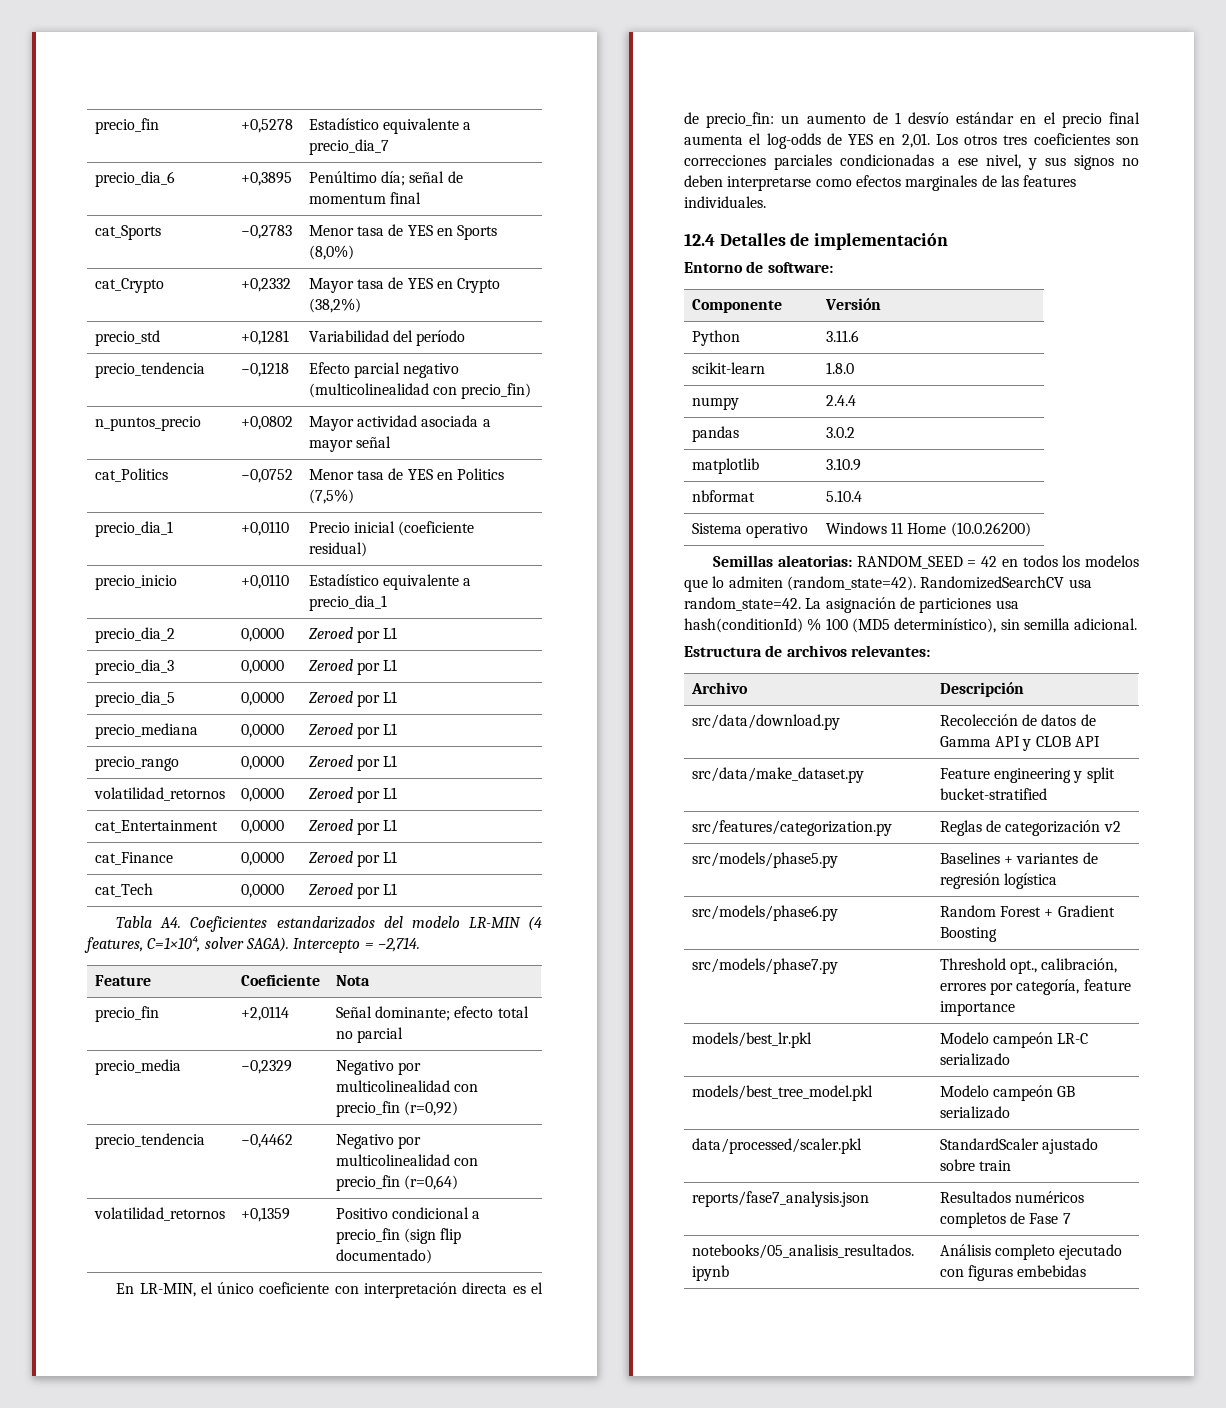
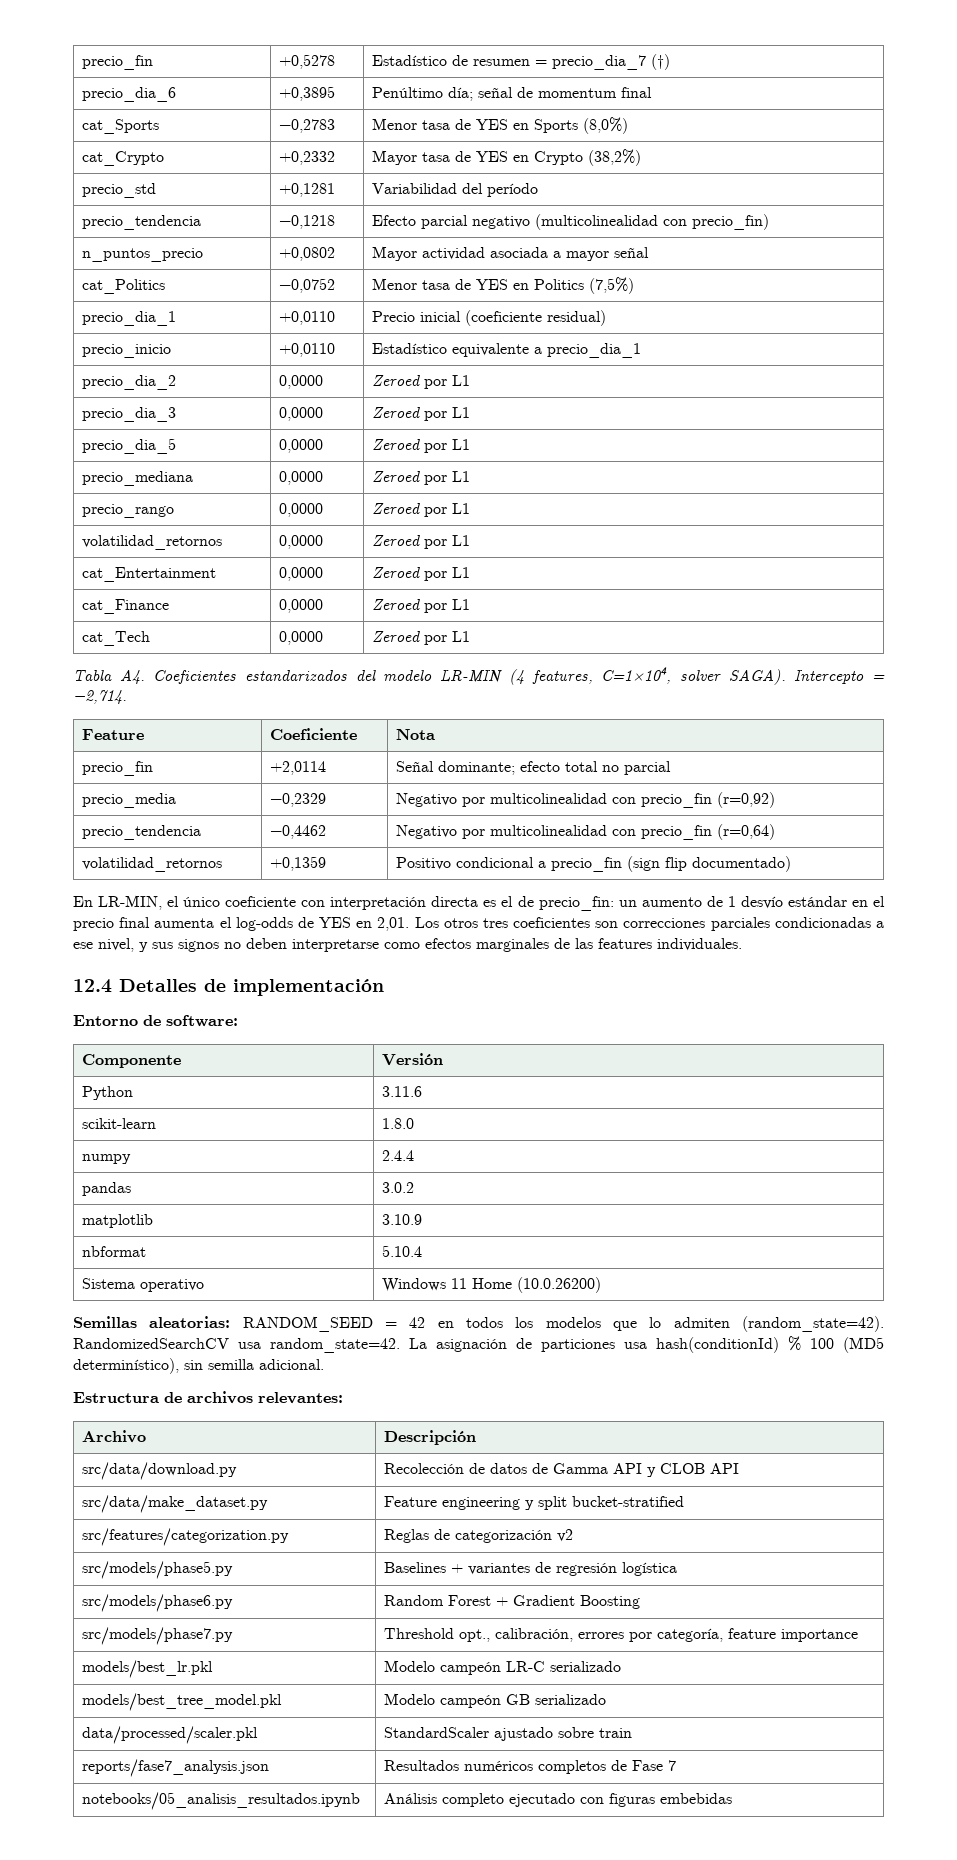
- precio_fin | +0,5278 | Estadístico equivalente a precio_dia_7
+ precio_fin | +0,5278 | Estadístico de resumen = precio_dia_7 (†)

